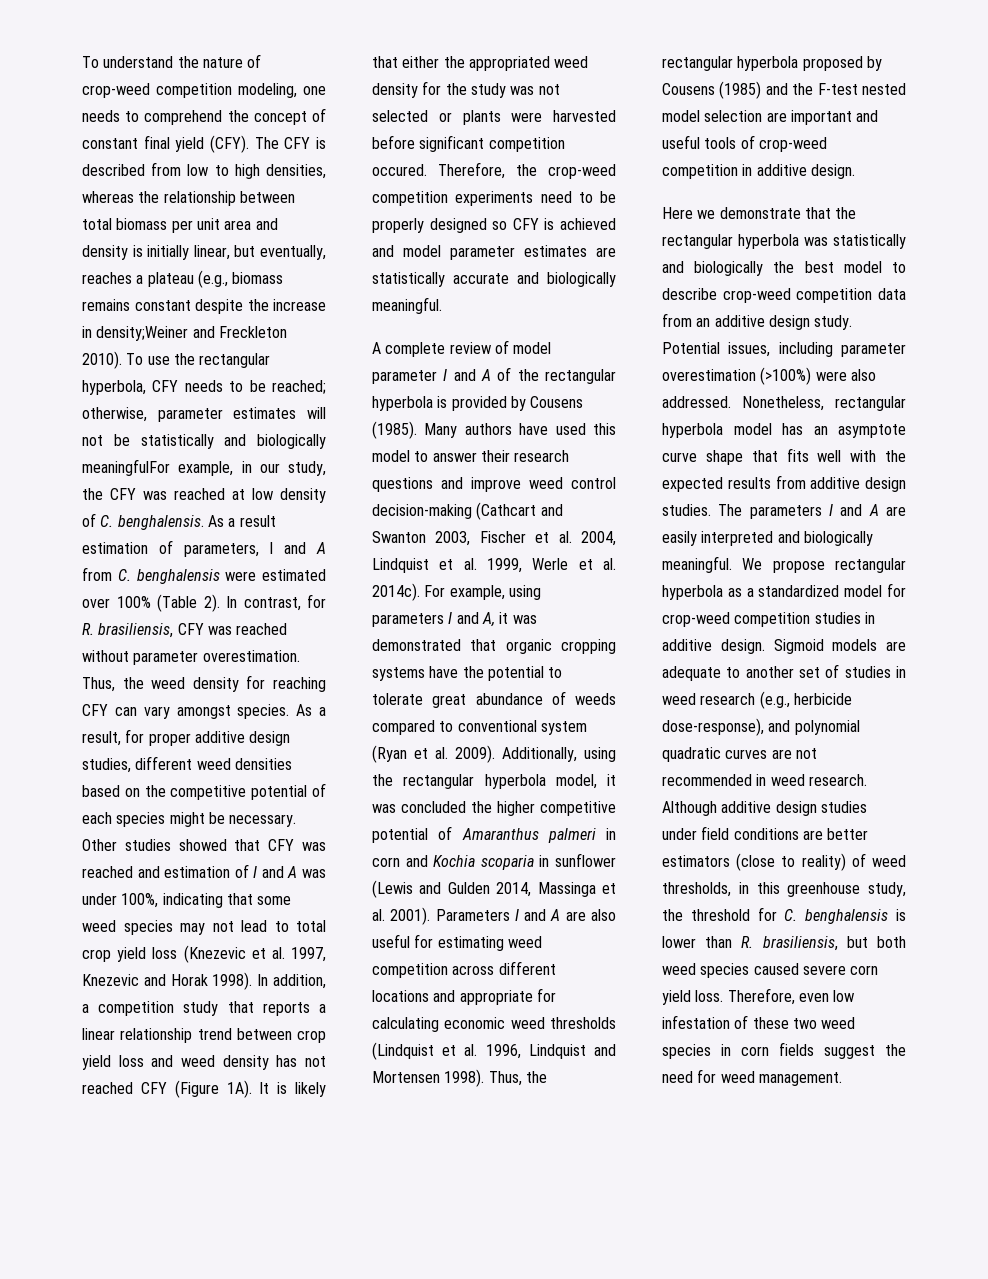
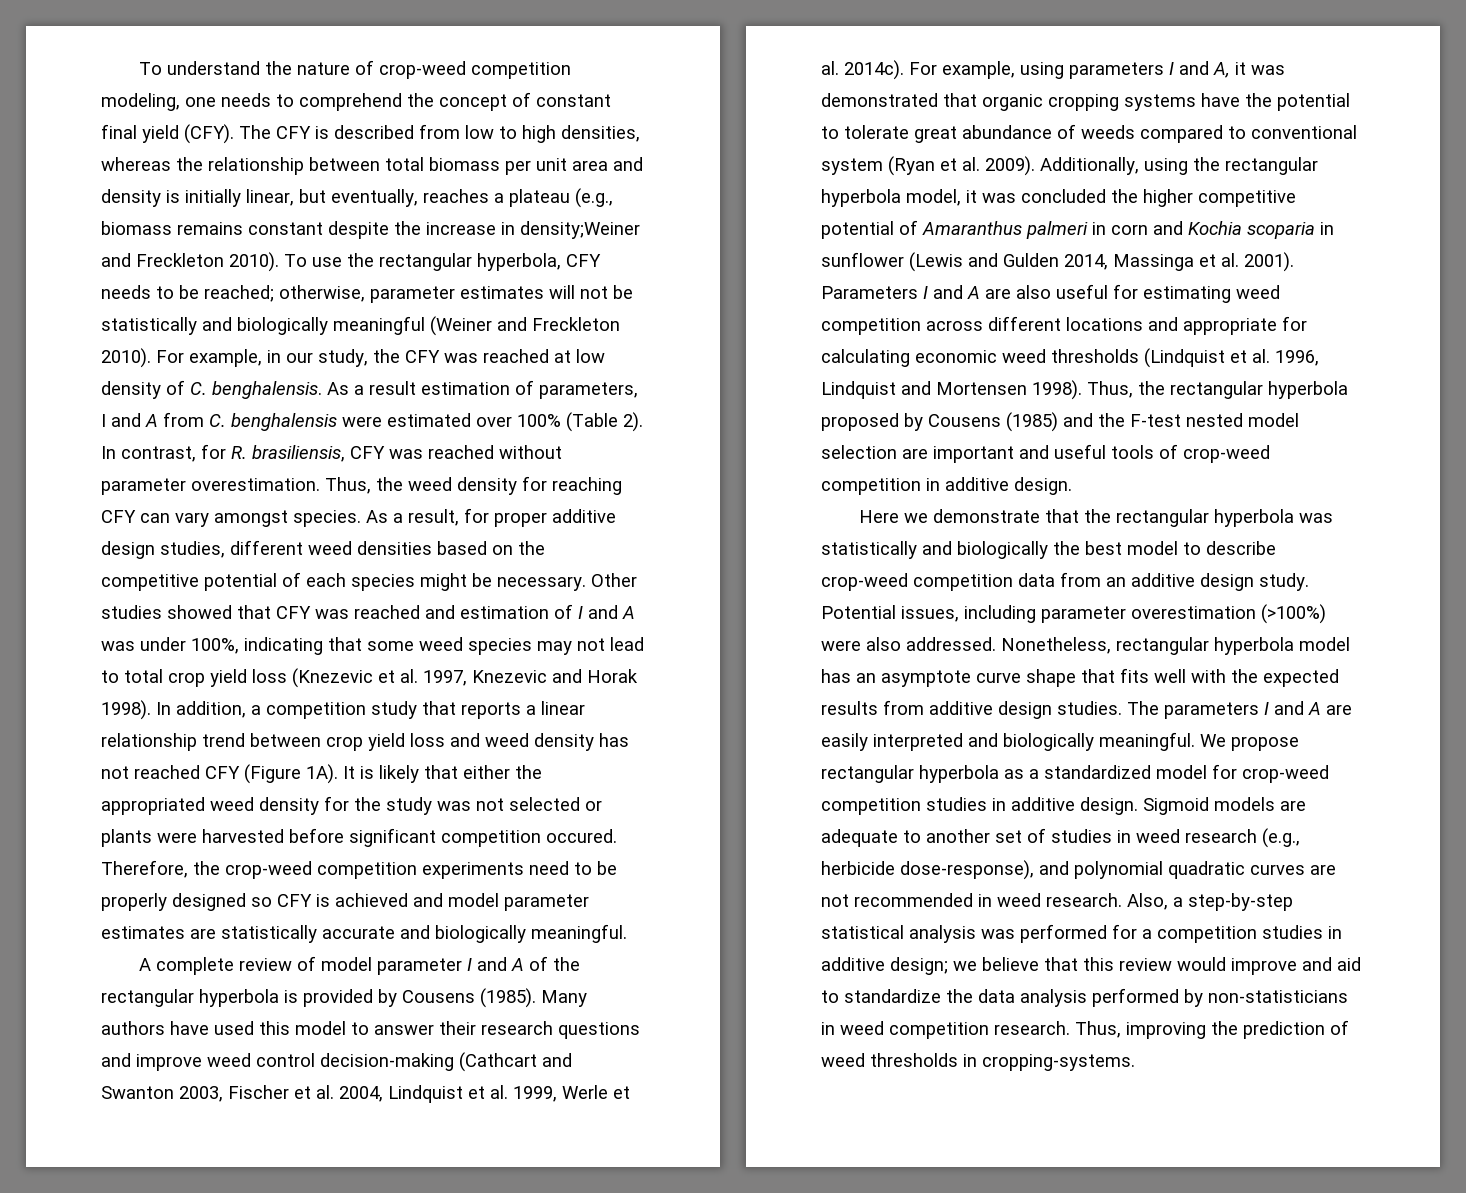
- To use the rectangular hyperbola, CFY needs to be reached; otherwise, parameter estimates will not be statistically and biologically meaningfulFor example, in our study, the CFY was reached at low density of C. benghalensis.
+ To use the rectangular hyperbola, CFY needs to be reached; otherwise, parameter estimates will not be statistically and biologically meaningful (Weiner and Freckleton 2010). For example, in our study, the CFY was reached at low density of C. benghalensis.
- Although additive design studies under field conditions are better estimators (close to reality) of weed thresholds, in this greenhouse study, the threshold for C. benghalensis is lower than R. brasiliensis, but both weed species caused severe corn yield loss. Therefore, even low infestation of these two weed species in corn fields suggest the need for weed management.
+ Also, a step-by-step statistical analysis was performed for a competition studies in additive design; we believe that this review would improve and aid to standardize the data analysis performed by non-statisticians in weed competition research. Thus, improving the prediction of weed thresholds in cropping-systems.

